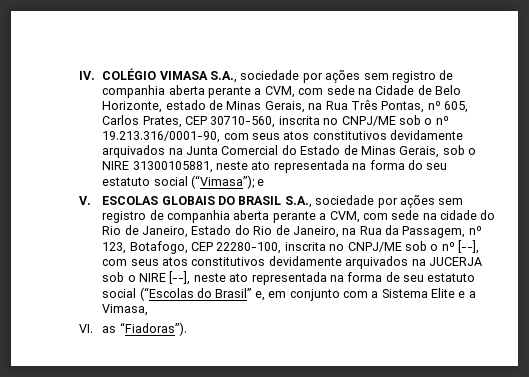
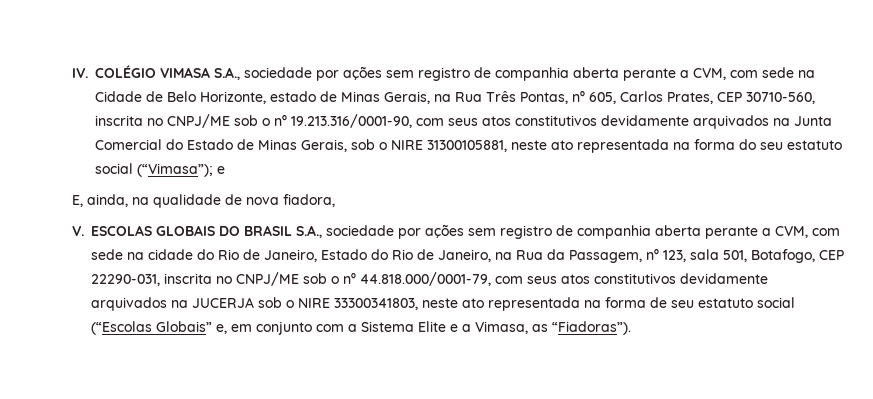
+ E, ainda, na qualidade de nova fiadora,
- V. ESCOLAS GLOBAIS DO BRASIL S.A., sociedade por ações sem registro de companhia aberta perante a CVM, com sede na cidade do Rio de Janeiro, Estado do Rio de Janeiro, na Rua da Passagem, nº 123, Botafogo, CEP 22280-100, inscrita no CNPJ/ME sob o nº [--], com seus atos constitutivos devidamente arquivados na JUCERJA sob o NIRE [--], neste ato representada na forma de seu estatuto social (“Escolas do Brasil” e, em conjunto com a Sistema Elite e a Vimasa,
- VI. as “Fiadoras”).
+ V. ESCOLAS GLOBAIS DO BRASIL S.A., sociedade por ações sem registro de companhia aberta perante a CVM, com sede na cidade do Rio de Janeiro, Estado do Rio de Janeiro, na Rua da Passagem, nº 123, sala 501, Botafogo, CEP 22290-031, inscrita no CNPJ/ME sob o nº 44.818.000/0001-79, com seus atos constitutivos devidamente arquivados na JUCERJA sob o NIRE 33300341803, neste ato representada na forma de seu estatuto social (“Escolas Globais” e, em conjunto com a Sistema Elite e a Vimasa, as “Fiadoras”).

